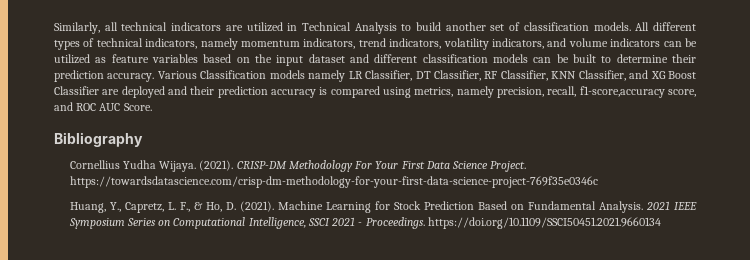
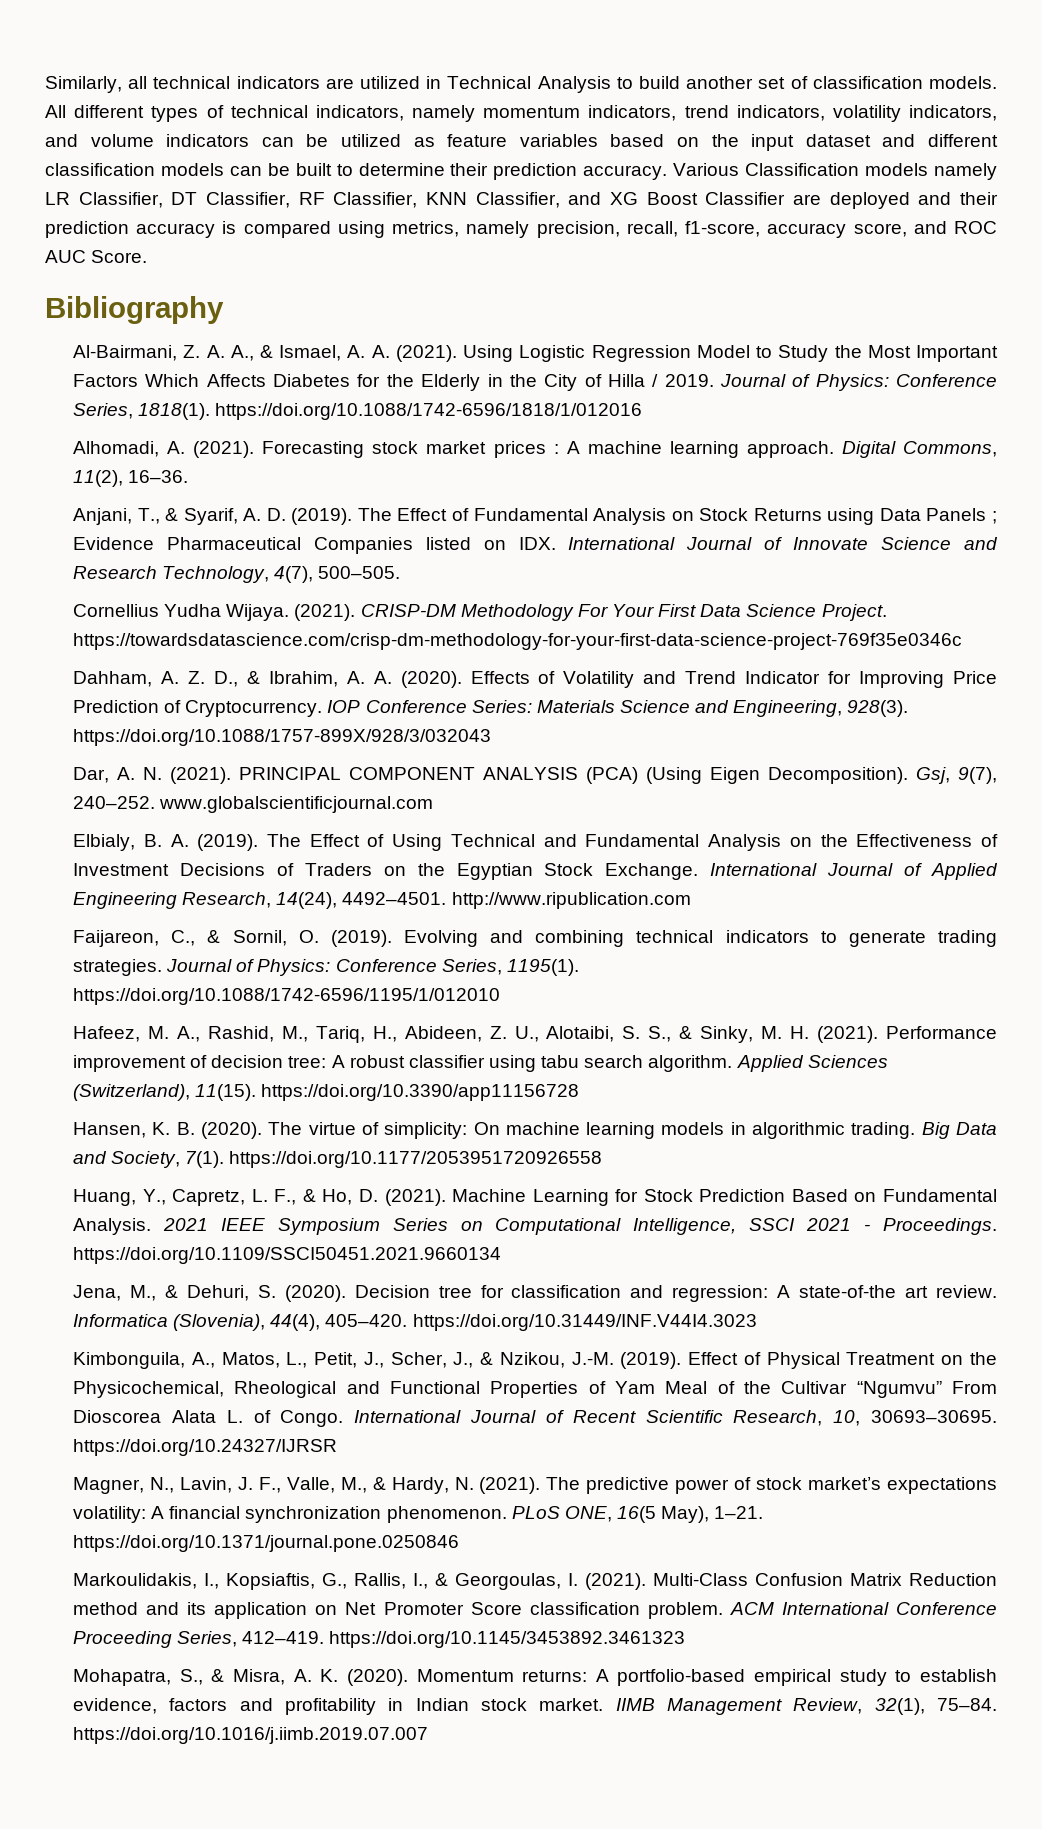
- Various Classification models namely LR Classifier, DT Classifier, RF Classifier, KNN Classifier, and XG Boost Classifier are deployed and their prediction accuracy is compared using metrics, namely precision, recall, f1-score,accuracy score, and ROC AUC Score.
+ Various Classification models namely LR Classifier, DT Classifier, RF Classifier, KNN Classifier, and XG Boost Classifier are deployed and their prediction accuracy is compared using metrics, namely precision, recall, f1-score, accuracy score, and ROC AUC Score.
+ Al-Bairmani, Z. A. A., & Ismael, A. A. (2021). Using Logistic Regression Model to Study the Most Important Factors Which Affects Diabetes for the Elderly in the City of Hilla / 2019. Journal of Physics: Conference Series, 1818(1). https://doi.org/10.1088/1742-6596/1818/1/012016
+ Alhomadi, A. (2021). Forecasting stock market prices : A machine learning approach. Digital Commons, 11(2), 16–36.
+ Anjani, T., & Syarif, A. D. (2019). The Effect of Fundamental Analysis on Stock Returns using Data Panels ; Evidence Pharmaceutical Companies listed on IDX. International Journal of Innovate Science and Research Technology, 4(7), 500–505.
+ Dahham, A. Z. D., & Ibrahim, A. A. (2020). Effects of Volatility and Trend Indicator for Improving Price Prediction of Cryptocurrency. IOP Conference Series: Materials Science and Engineering, 928(3). https://doi.org/10.1088/1757-899X/928/3/032043
+ Dar, A. N. (2021). PRINCIPAL COMPONENT ANALYSIS (PCA) (Using Eigen Decomposition). Gsj, 9(7), 240–252. www.globalscientificjournal.com
+ Elbialy, B. A. (2019). The Effect of Using Technical and Fundamental Analysis on the Effectiveness of Investment Decisions of Traders on the Egyptian Stock Exchange. International Journal of Applied Engineering Research, 14(24), 4492–4501. http://www.ripublication.com
+ Faijareon, C., & Sornil, O. (2019). Evolving and combining technical indicators to generate trading strategies. Journal of Physics: Conference Series, 1195(1). https://doi.org/10.1088/1742-6596/1195/1/012010
+ Hafeez, M. A., Rashid, M., Tariq, H., Abideen, Z. U., Alotaibi, S. S., & Sinky, M. H. (2021). Performance improvement of decision tree: A robust classifier using tabu search algorithm. Applied Sciences (Switzerland), 11(15). https://doi.org/10.3390/app11156728
+ Hansen, K. B. (2020). The virtue of simplicity: On machine learning models in algorithmic trading. Big Data and Society, 7(1). https://doi.org/10.1177/2053951720926558
+ Jena, M., & Dehuri, S. (2020). Decision tree for classification and regression: A state-of-the art review. Informatica (Slovenia), 44(4), 405–420. https://doi.org/10.31449/INF.V44I4.3023
+ Kimbonguila, A., Matos, L., Petit, J., Scher, J., & Nzikou, J.-M. (2019). Effect of Physical Treatment on the Physicochemical, Rheological and Functional Properties of Yam Meal of the Cultivar “Ngumvu” From Dioscorea Alata L. of Congo. International Journal of Recent Scientific Research, 10, 30693–30695. https://doi.org/10.24327/IJRSR
+ Magner, N., Lavin, J. F., Valle, M., & Hardy, N. (2021). The predictive power of stock market’s expectations volatility: A financial synchronization phenomenon. PLoS ONE, 16(5 May), 1–21. https://doi.org/10.1371/journal.pone.0250846
+ Markoulidakis, I., Kopsiaftis, G., Rallis, I., & Georgoulas, I. (2021). Multi-Class Confusion Matrix Reduction method and its application on Net Promoter Score classification problem. ACM International Conference Proceeding Series, 412–419. https://doi.org/10.1145/3453892.3461323
+ Mohapatra, S., & Misra, A. K. (2020). Momentum returns: A portfolio-based empirical study to establish evidence, factors and profitability in Indian stock market. IIMB Management Review, 32(1), 75–84. https://doi.org/10.1016/j.iimb.2019.07.007

